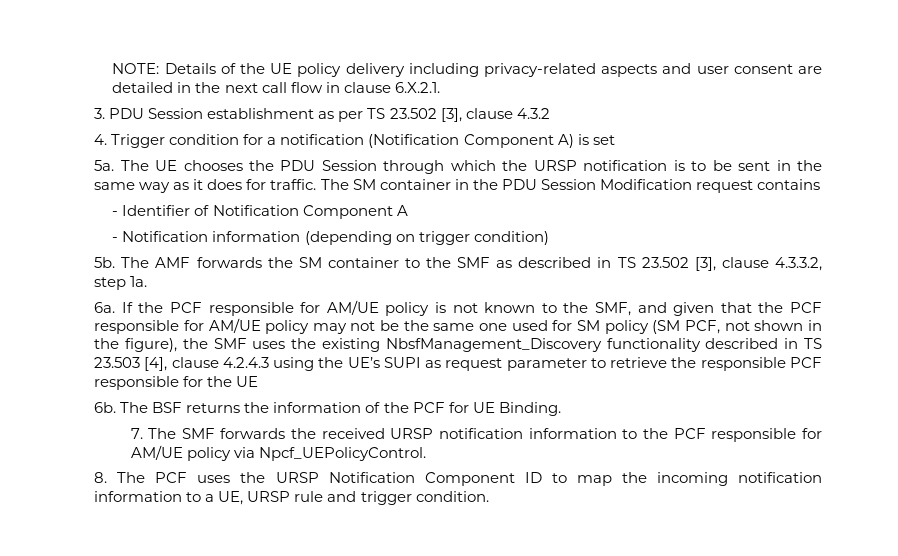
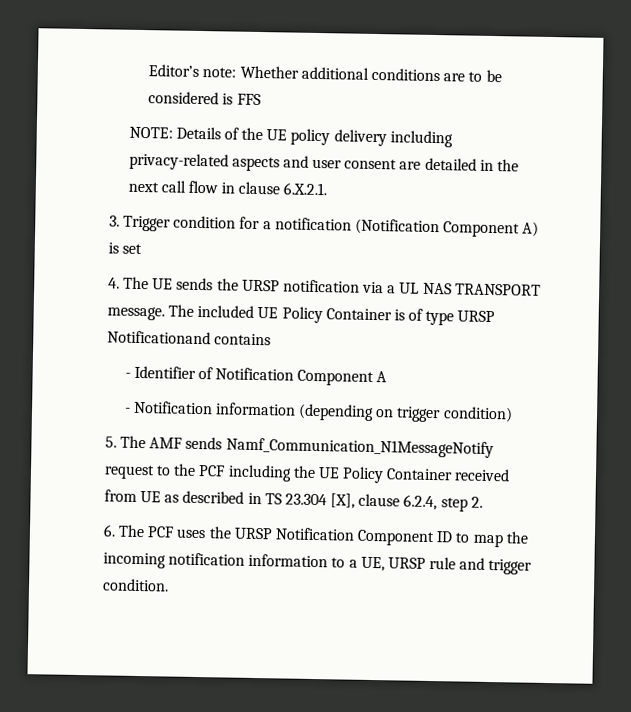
+ Editor’s note: Whether additional conditions are to be considered is FFS
- 3. PDU Session establishment as per TS 23.502 [3], clause 4.3.2
- 4. Trigger condition for a notification (Notification Component A) is set
+ 3. Trigger condition for a notification (Notification Component A) is set
- 5a. The UE chooses the PDU Session through which the URSP notification is to be sent in the same way as it does for traffic. The SM container in the PDU Session Modification request contains
+ 4. The UE sends the URSP notification via a UL NAS TRANSPORT message. The included UE Policy Container is of type URSP Notificationand contains
- 5b. The AMF forwards the SM container to the SMF as described in TS 23.502 [3], clause 4.3.3.2, step 1a.
- 6a. If the PCF responsible for AM/UE policy is not known to the SMF, and given that the PCF responsible for AM/UE policy may not be the same one used for SM policy (SM PCF, not shown in the figure), the SMF uses the existing NbsfManagement_Discovery functionality described in TS 23.503 [4], clause 4.2.4.3 using the UE’s SUPI as request parameter to retrieve the responsible PCF responsible for the UE
- 6b. The BSF returns the information of the PCF for UE Binding.
- 7. The SMF forwards the received URSP notification information to the PCF responsible for AM/UE policy via Npcf_UEPolicyControl.
- 8. The PCF uses the URSP Notification Component ID to map the incoming notification information to a UE, URSP rule and trigger condition.
+ 5. The AMF sends Namf_Communication_N1MessageNotify request to the PCF including the UE Policy Container received from UE as described in TS 23.304 [X], clause 6.2.4, step 2.
+ 6. The PCF uses the URSP Notification Component ID to map the incoming notification information to a UE, URSP rule and trigger condition.

